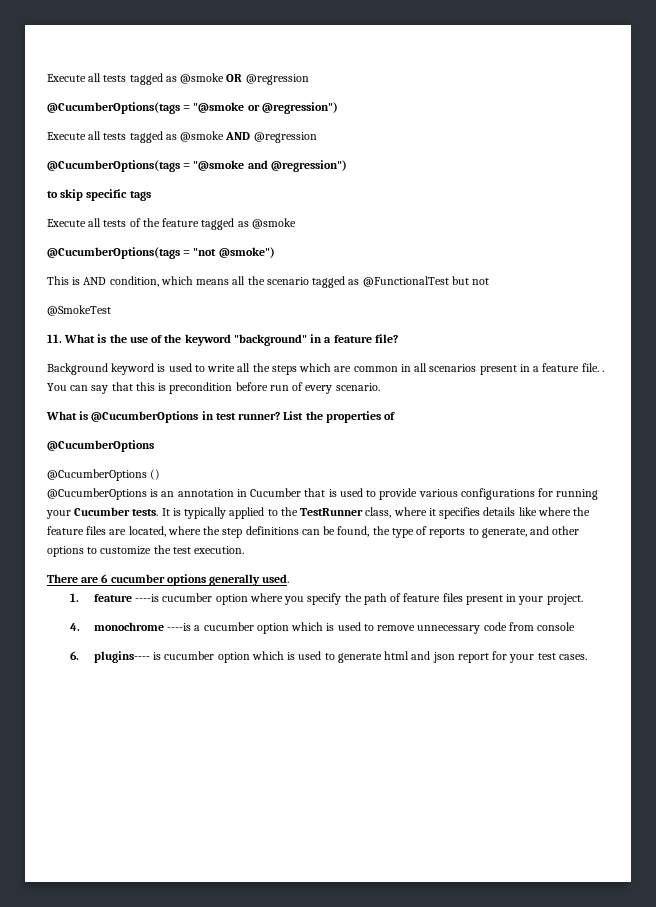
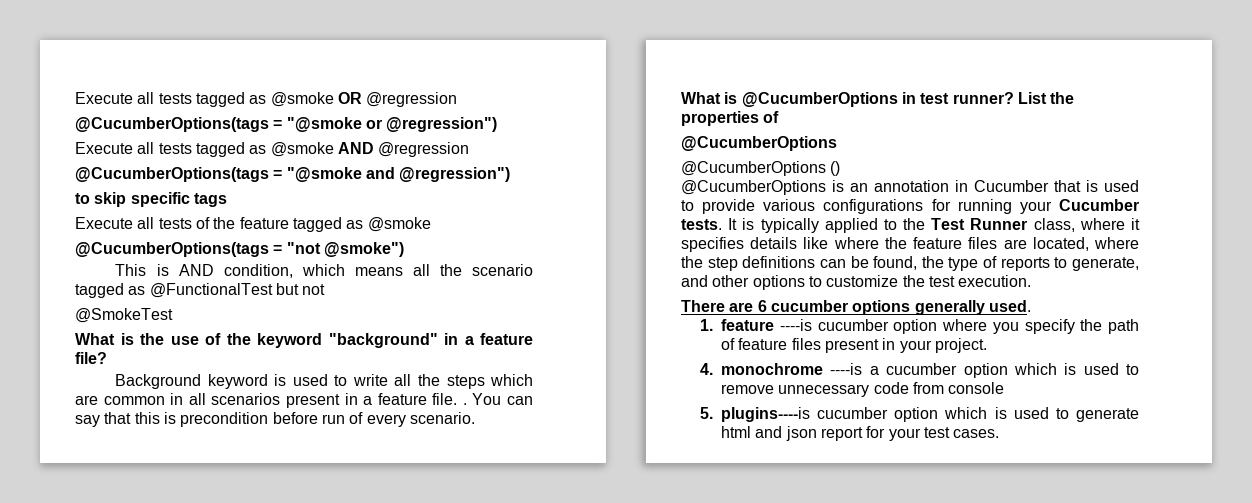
- 11. What is the use of the keyword "background" in a feature file?
+ What is the use of the keyword "background" in a feature file?
- It is typically applied to the TestRunner class, where it specifies details like where the feature files are located, where the step definitions can be found, the type of reports to generate, and other options to customize the test execution.
+ It is typically applied to the Test Runner class, where it specifies details like where the feature files are located, where the step definitions can be found, the type of reports to generate, and other options to customize the test execution.
- 6. plugins---- is cucumber option which is used to generate html and json report for your test cases.
+ 5. plugins----is cucumber option which is used to generate html and json report for your test cases.

